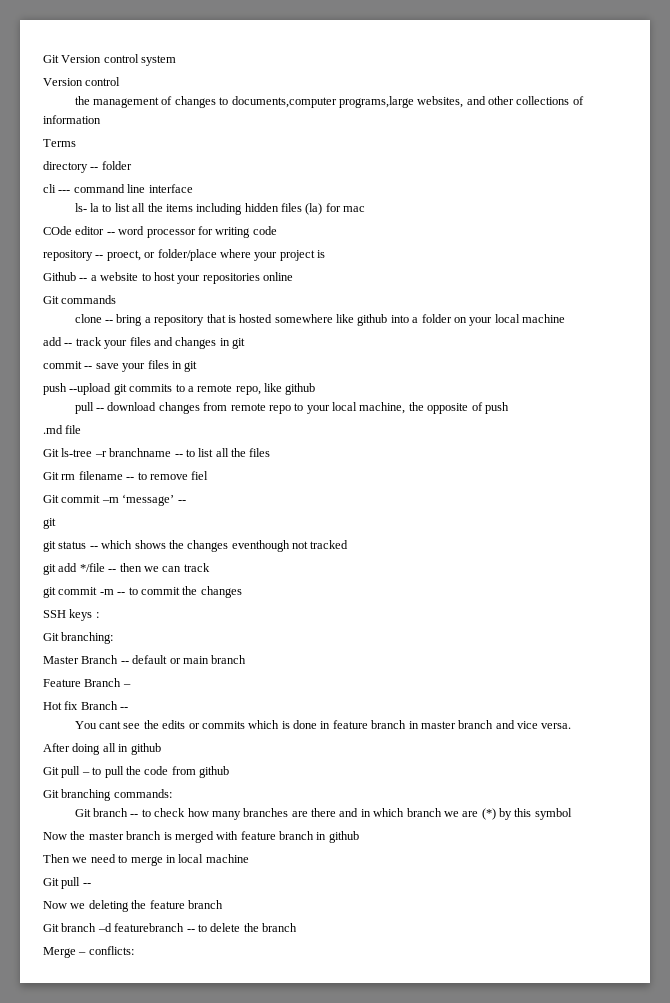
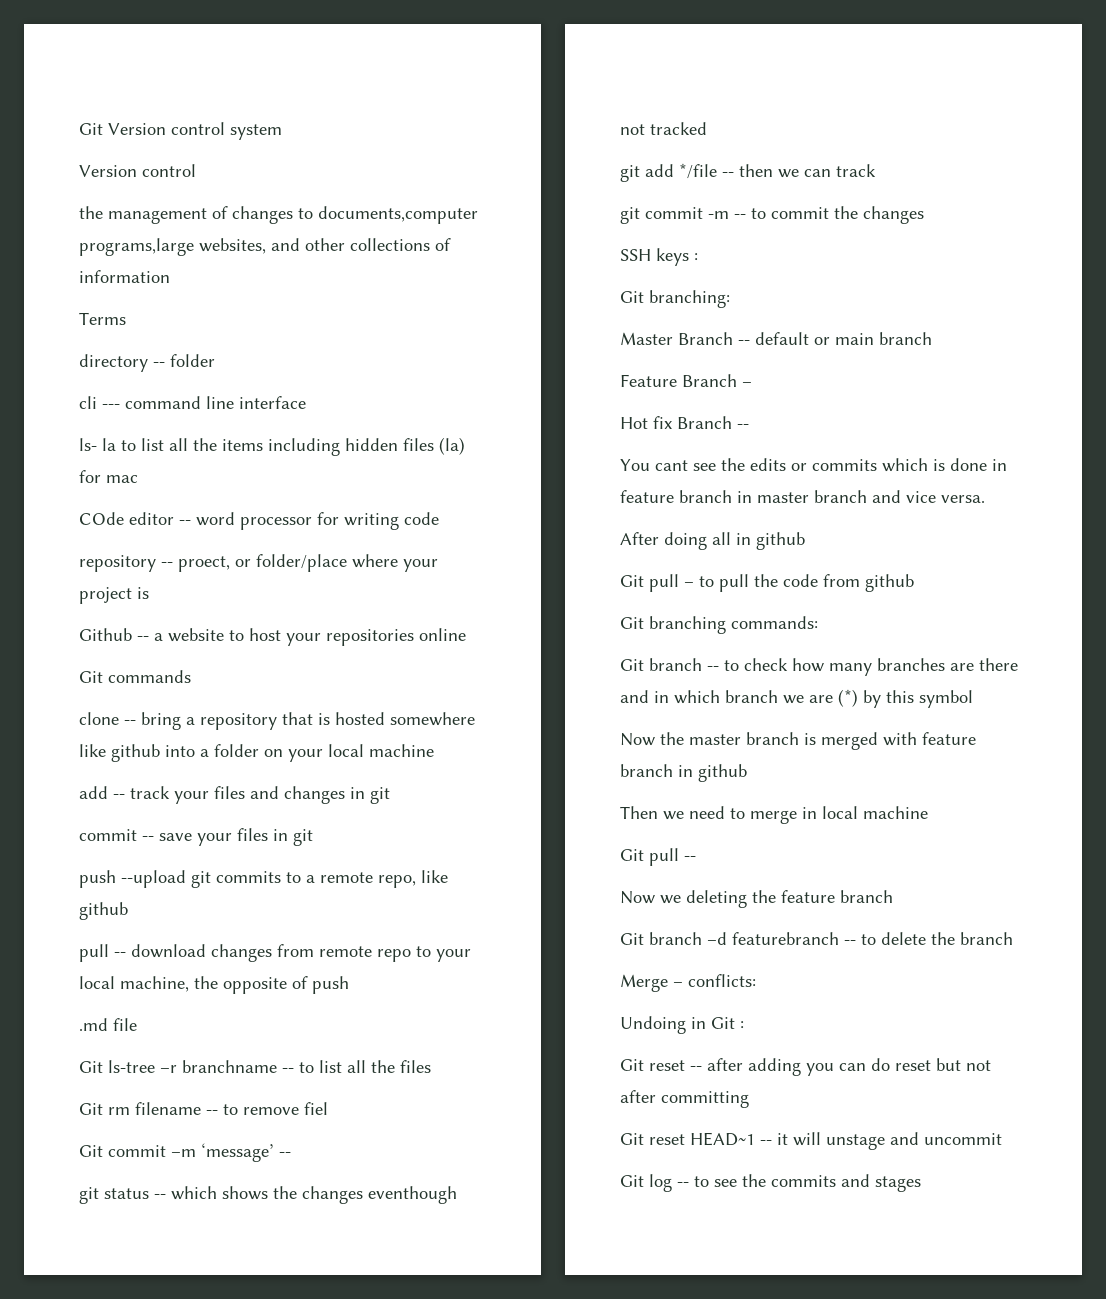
  Git commit –m ‘message’ --
- git
+ Undoing in Git :
+ Git reset -- after adding you can do reset but not after committing
+ Git reset HEAD~1 -- it will unstage and uncommit
+ Git log -- to see the commits and stages

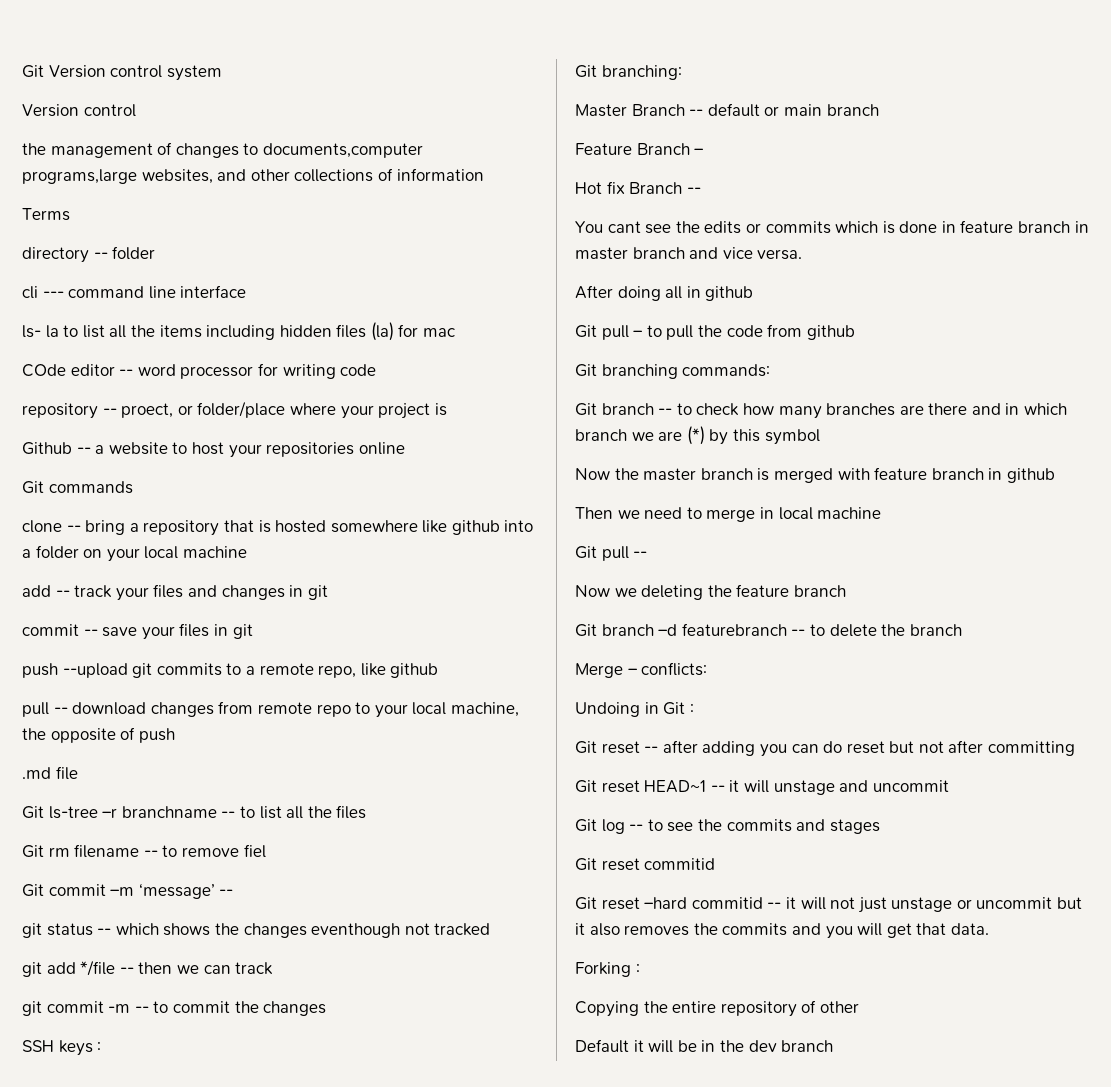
+ Git reset commitid
+ Git reset –hard commitid -- it will not just unstage or uncommit but it also removes the commits and you will get that data.
+ Forking :
+ Copying the entire repository of other
+ Default it will be in the dev branch

